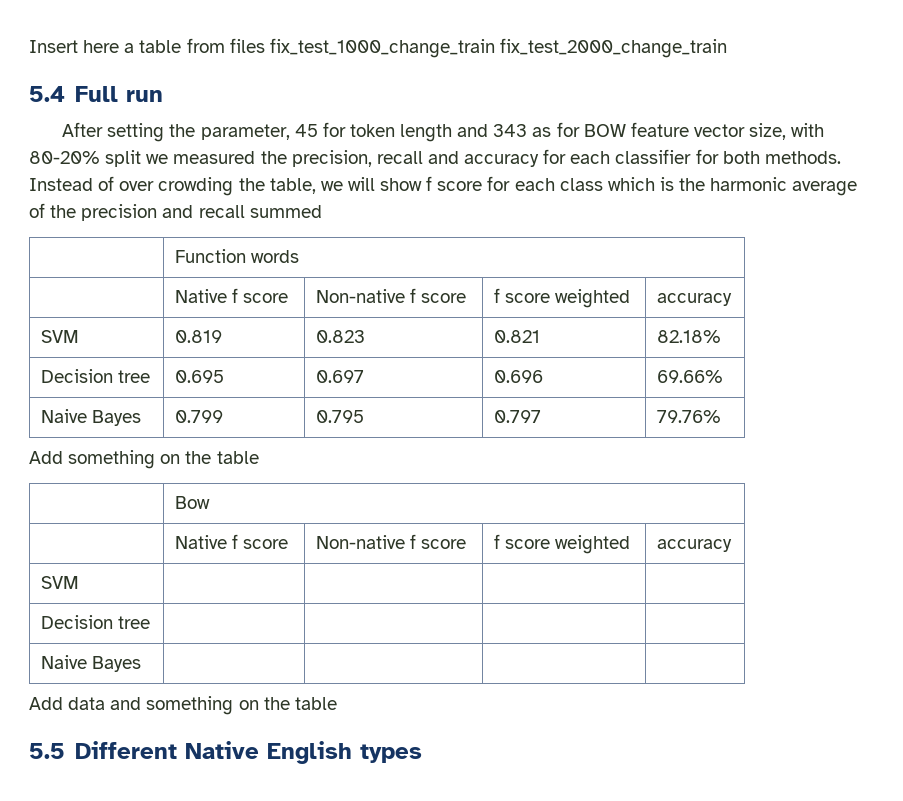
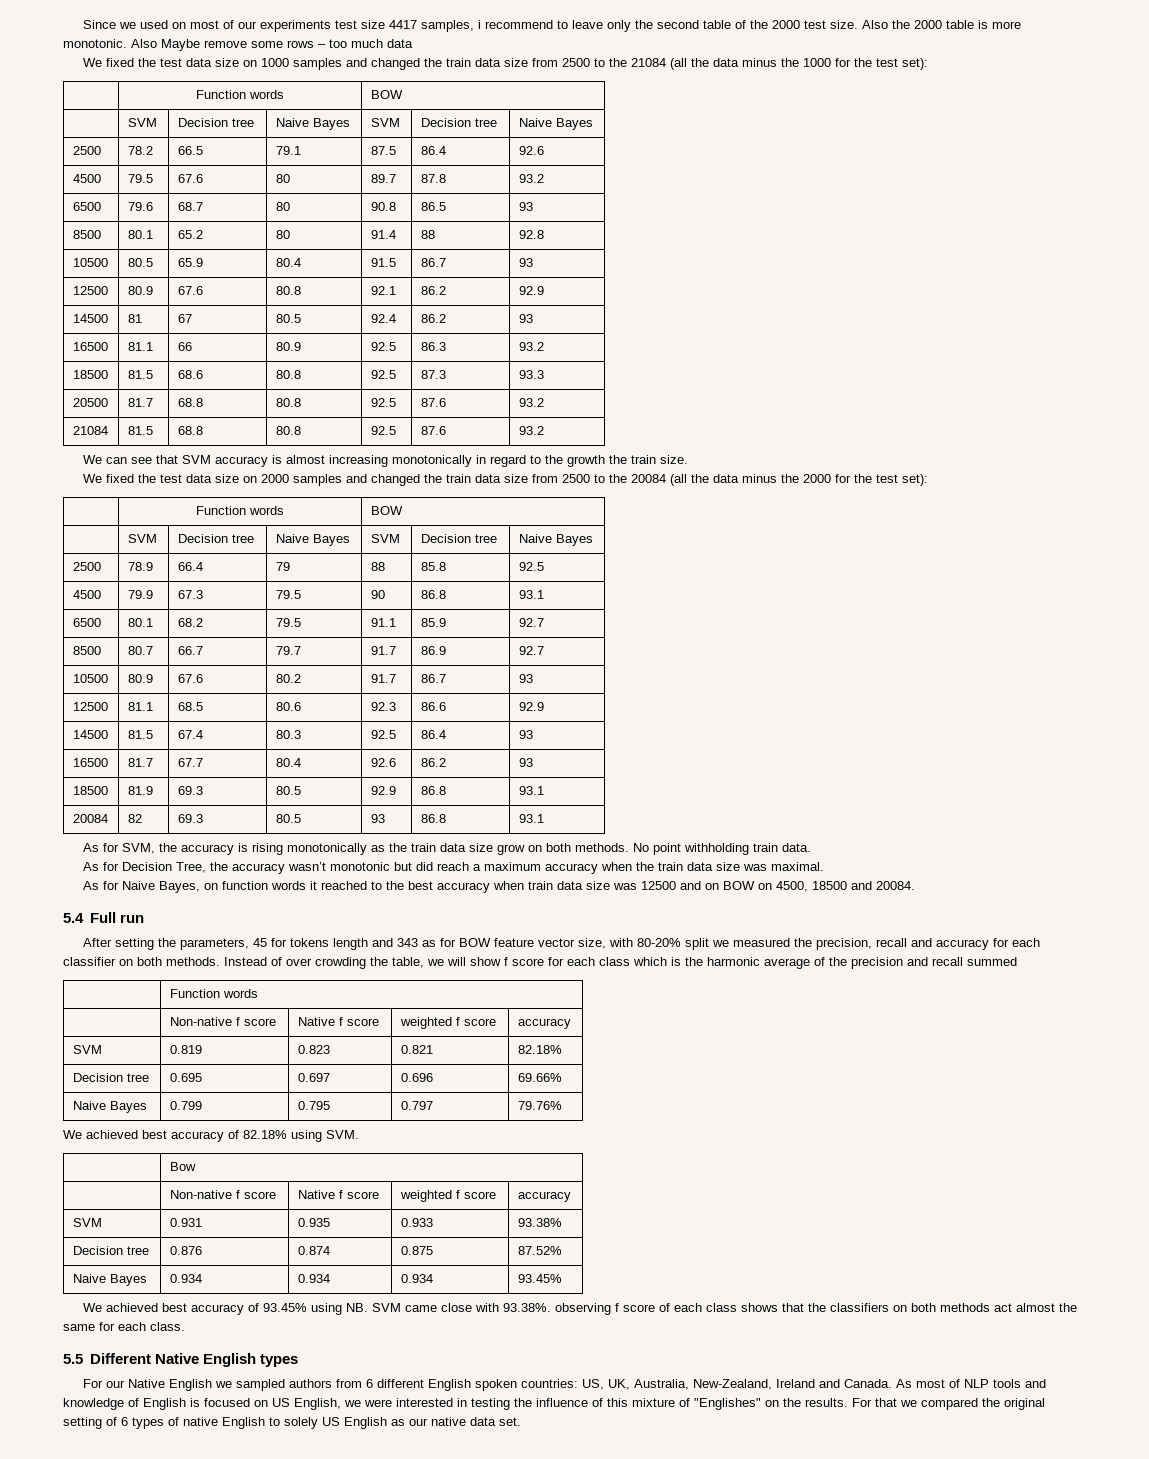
- Insert here a table from files fix_test_1000_change_train fix_test_2000_change_train
+ Since we used on most of our experiments test size 4417 samples, i recommend to leave only the second table of the 2000 test size. Also the 2000 table is more monotonic. Also Maybe remove some rows – too much data
+ We fixed the test data size on 1000 samples and changed the train data size from 2500 to the 21084 (all the data minus the 1000 for the test set):
+ | Function words | BOW
+ | SVM | Decision tree | Naive Bayes | SVM | Decision tree | Naive Bayes
+ 2500 | 78.2 | 66.5 | 79.1 | 87.5 | 86.4 | 92.6
+ 4500 | 79.5 | 67.6 | 80 | 89.7 | 87.8 | 93.2
+ 6500 | 79.6 | 68.7 | 80 | 90.8 | 86.5 | 93
+ 8500 | 80.1 | 65.2 | 80 | 91.4 | 88 | 92.8
+ 10500 | 80.5 | 65.9 | 80.4 | 91.5 | 86.7 | 93
+ 12500 | 80.9 | 67.6 | 80.8 | 92.1 | 86.2 | 92.9
+ 14500 | 81 | 67 | 80.5 | 92.4 | 86.2 | 93
+ 16500 | 81.1 | 66 | 80.9 | 92.5 | 86.3 | 93.2
+ 18500 | 81.5 | 68.6 | 80.8 | 92.5 | 87.3 | 93.3
+ 20500 | 81.7 | 68.8 | 80.8 | 92.5 | 87.6 | 93.2
+ 21084 | 81.5 | 68.8 | 80.8 | 92.5 | 87.6 | 93.2
+ We can see that SVM accuracy is almost increasing monotonically in regard to the growth the train size.
+ We fixed the test data size on 2000 samples and changed the train data size from 2500 to the 20084 (all the data minus the 2000 for the test set):
+ | Function words | BOW
+ | SVM | Decision tree | Naive Bayes | SVM | Decision tree | Naive Bayes
+ 2500 | 78.9 | 66.4 | 79 | 88 | 85.8 | 92.5
+ 4500 | 79.9 | 67.3 | 79.5 | 90 | 86.8 | 93.1
+ 6500 | 80.1 | 68.2 | 79.5 | 91.1 | 85.9 | 92.7
+ 8500 | 80.7 | 66.7 | 79.7 | 91.7 | 86.9 | 92.7
+ 10500 | 80.9 | 67.6 | 80.2 | 91.7 | 86.7 | 93
+ 12500 | 81.1 | 68.5 | 80.6 | 92.3 | 86.6 | 92.9
+ 14500 | 81.5 | 67.4 | 80.3 | 92.5 | 86.4 | 93
+ 16500 | 81.7 | 67.7 | 80.4 | 92.6 | 86.2 | 93
+ 18500 | 81.9 | 69.3 | 80.5 | 92.9 | 86.8 | 93.1
+ 20084 | 82 | 69.3 | 80.5 | 93 | 86.8 | 93.1
+ As for SVM, the accuracy is rising monotonically as the train data size grow on both methods. No point withholding train data.
+ As for Decision Tree, the accuracy wasn’t monotonic but did reach a maximum accuracy when the train data size was maximal.
+ As for Naive Bayes, on function words it reached to the best accuracy when train data size was 12500 and on BOW on 4500, 18500 and 20084.
- After setting the parameter, 45 for token length and 343 as for BOW feature vector size, with 80-20% split we measured the precision, recall and accuracy for each classifier for both methods.
+ After setting the parameters, 45 for tokens length and 343 as for BOW feature vector size, with 80-20% split we measured the precision, recall and accuracy for each classifier on both methods.
  Instead of over crowding the table, we will show f score for each class which is the harmonic average of the precision and recall summed
  | Function words
- | Native f score | Non-native f score | f score weighted | accuracy
+ | Non-native f score | Native f score | weighted f score | accuracy
- Add something on the table
+ We achieved best accuracy of 82.18% using SVM.
  | Bow
- | Native f score | Non-native f score | f score weighted | accuracy
- SVM | | | |
- Decision tree | | | |
- Naive Bayes | | | |
- Add data and something on the table
+ | Non-native f score | Native f score | weighted f score | accuracy
+ SVM | 0.931 | 0.935 | 0.933 | 93.38%
+ Decision tree | 0.876 | 0.874 | 0.875 | 87.52%
+ Naive Bayes | 0.934 | 0.934 | 0.934 | 93.45%
+ We achieved best accuracy of 93.45% using NB. SVM came close with 93.38%. observing f score of each class shows that the classifiers on both methods act almost the same for each class.
+ For our Native English we sampled authors from 6 different English spoken countries: US, UK, Australia, New-Zealand, Ireland and Canada. As most of NLP tools and knowledge of English is focused on US English, we were interested in testing the influence of this mixture of "Englishes" on the results. For that we compared the original setting of 6 types of native English to solely US English as our native data set.

